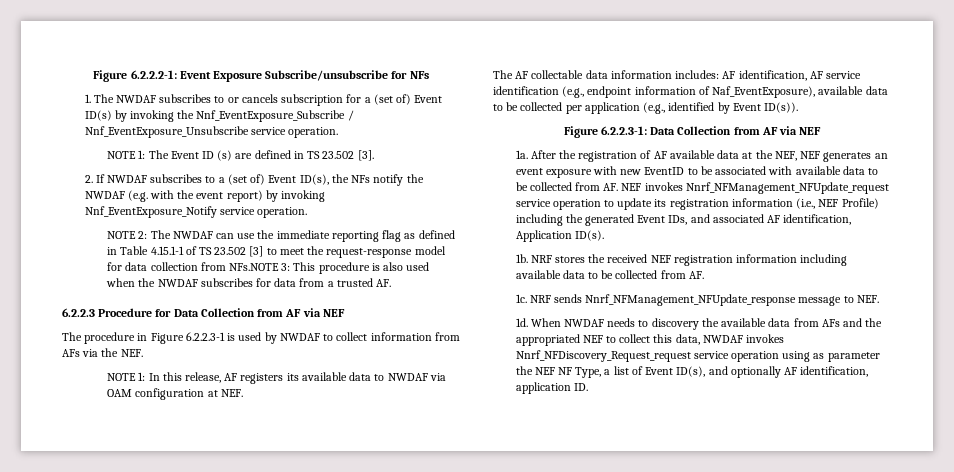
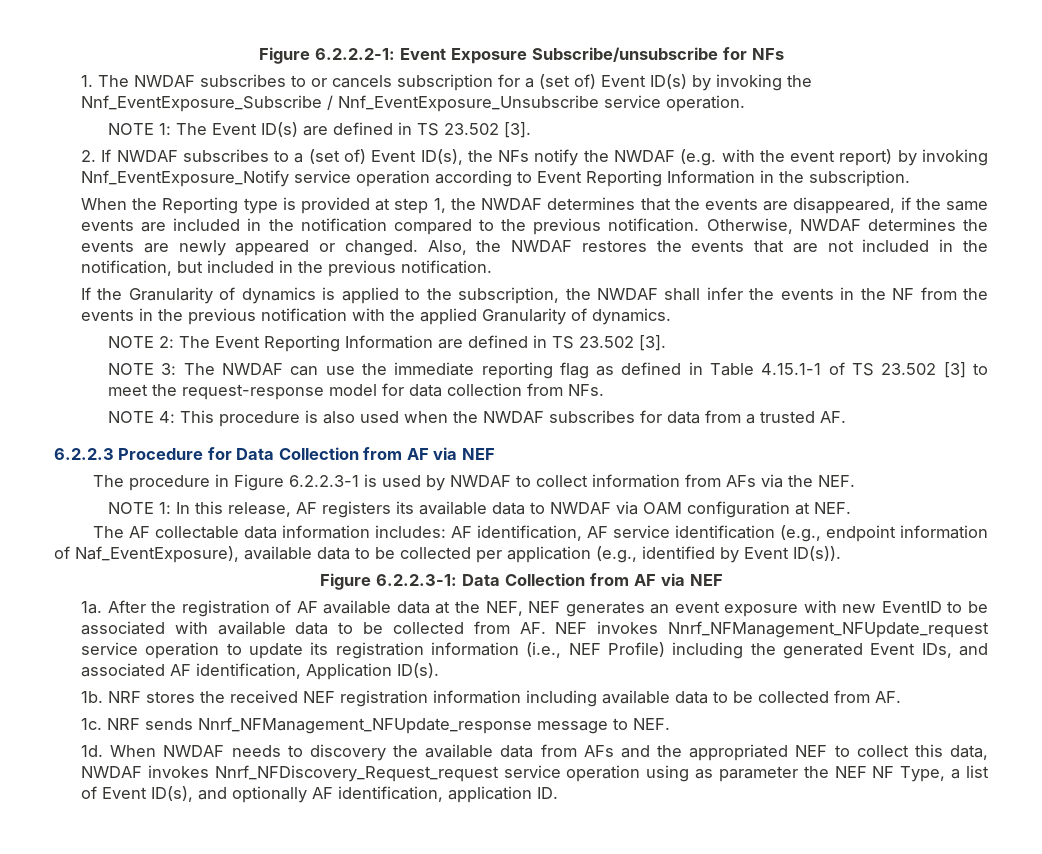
- NOTE 1: The Event ID (s) are defined in TS 23.502 [3].
+ NOTE 1: The Event ID(s) are defined in TS 23.502 [3].
- 2. If NWDAF subscribes to a (set of) Event ID(s), the NFs notify the NWDAF (e.g. with the event report) by invoking Nnf_EventExposure_Notify service operation.
- NOTE 2:
+ 2. If NWDAF subscribes to a (set of) Event ID(s), the NFs notify the NWDAF (e.g. with the event report) by invoking Nnf_EventExposure_Notify service operation according to Event Reporting Information in the subscription.
+ When the Reporting type is provided at step 1, the NWDAF determines that the events are disappeared, if the same events are included in the notification compared to the previous notification. Otherwise, NWDAF determines the events are newly appeared or changed. Also, the NWDAF restores the events that are not included in the notification, but included in the previous notification.
+ If the Granularity of dynamics is applied to the subscription, the NWDAF shall infer the events in the NF from the events in the previous notification with the applied Granularity of dynamics.
+ NOTE 2: The Event Reporting Information are defined in TS 23.502 [3].
+ NOTE 3:
- The NWDAF can use the immediate reporting flag as defined in Table 4.15.1-1 of TS 23.502 [3] to meet the request-response model for data collection from NFs.NOTE 3:
+ The NWDAF can use the immediate reporting flag as defined in Table 4.15.1-1 of TS 23.502 [3] to meet the request-response model for data collection from NFs.
+ NOTE 4:

